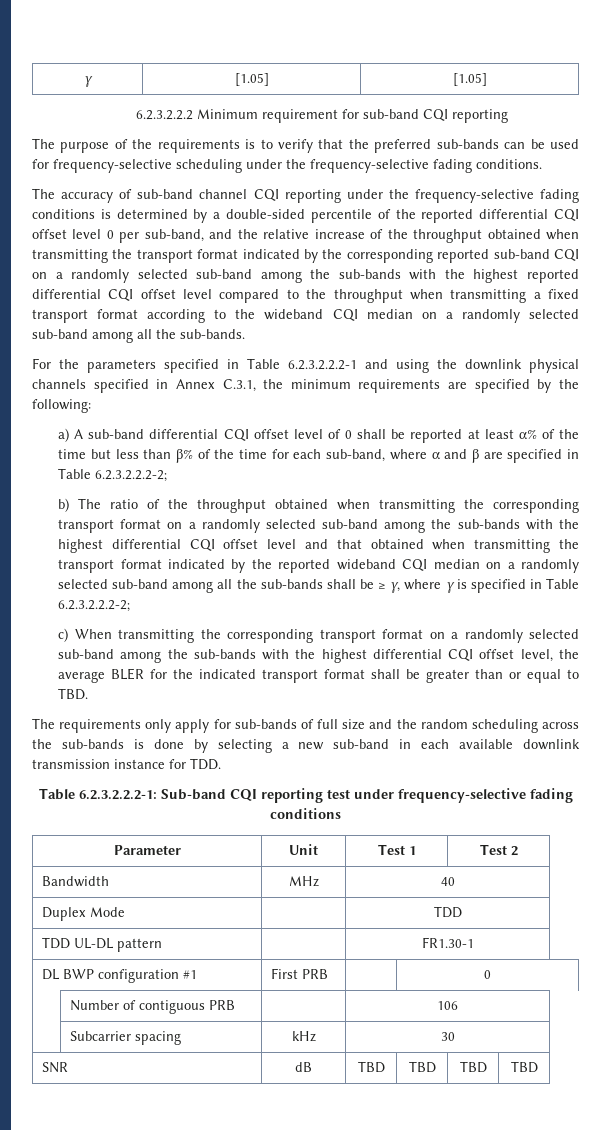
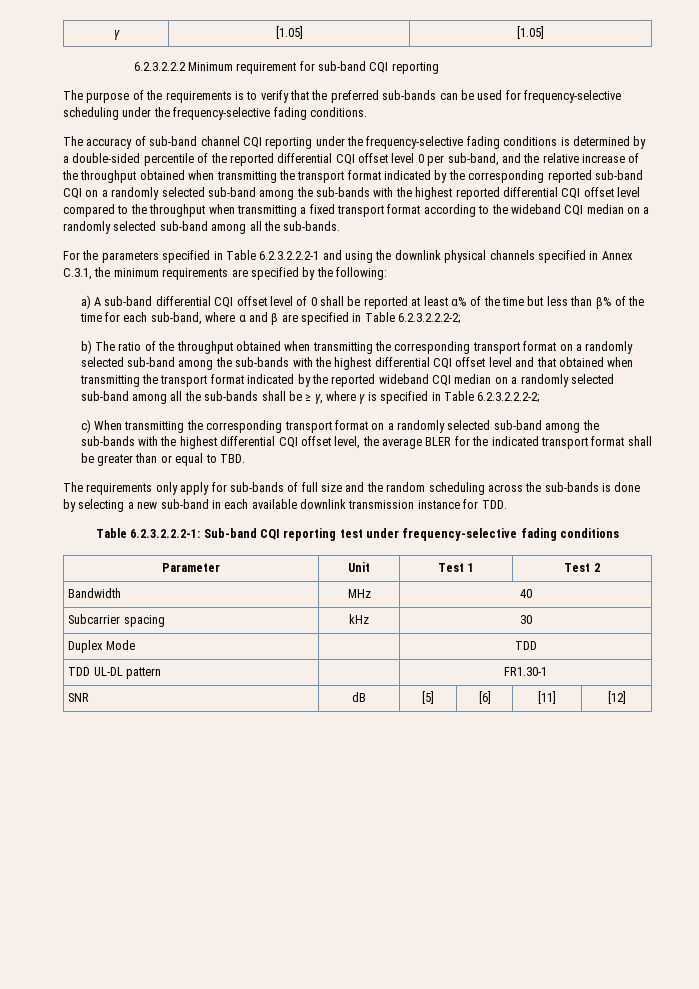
+ Subcarrier spacing | kHz | 30
- DL BWP configuration #1 | First PRB | | 0
- | Number of contiguous PRB | | 106
- | Subcarrier spacing | kHz | 30
- SNR | dB | TBD | TBD | TBD | TBD
+ SNR | dB | [5] | [6] | [11] | [12]

